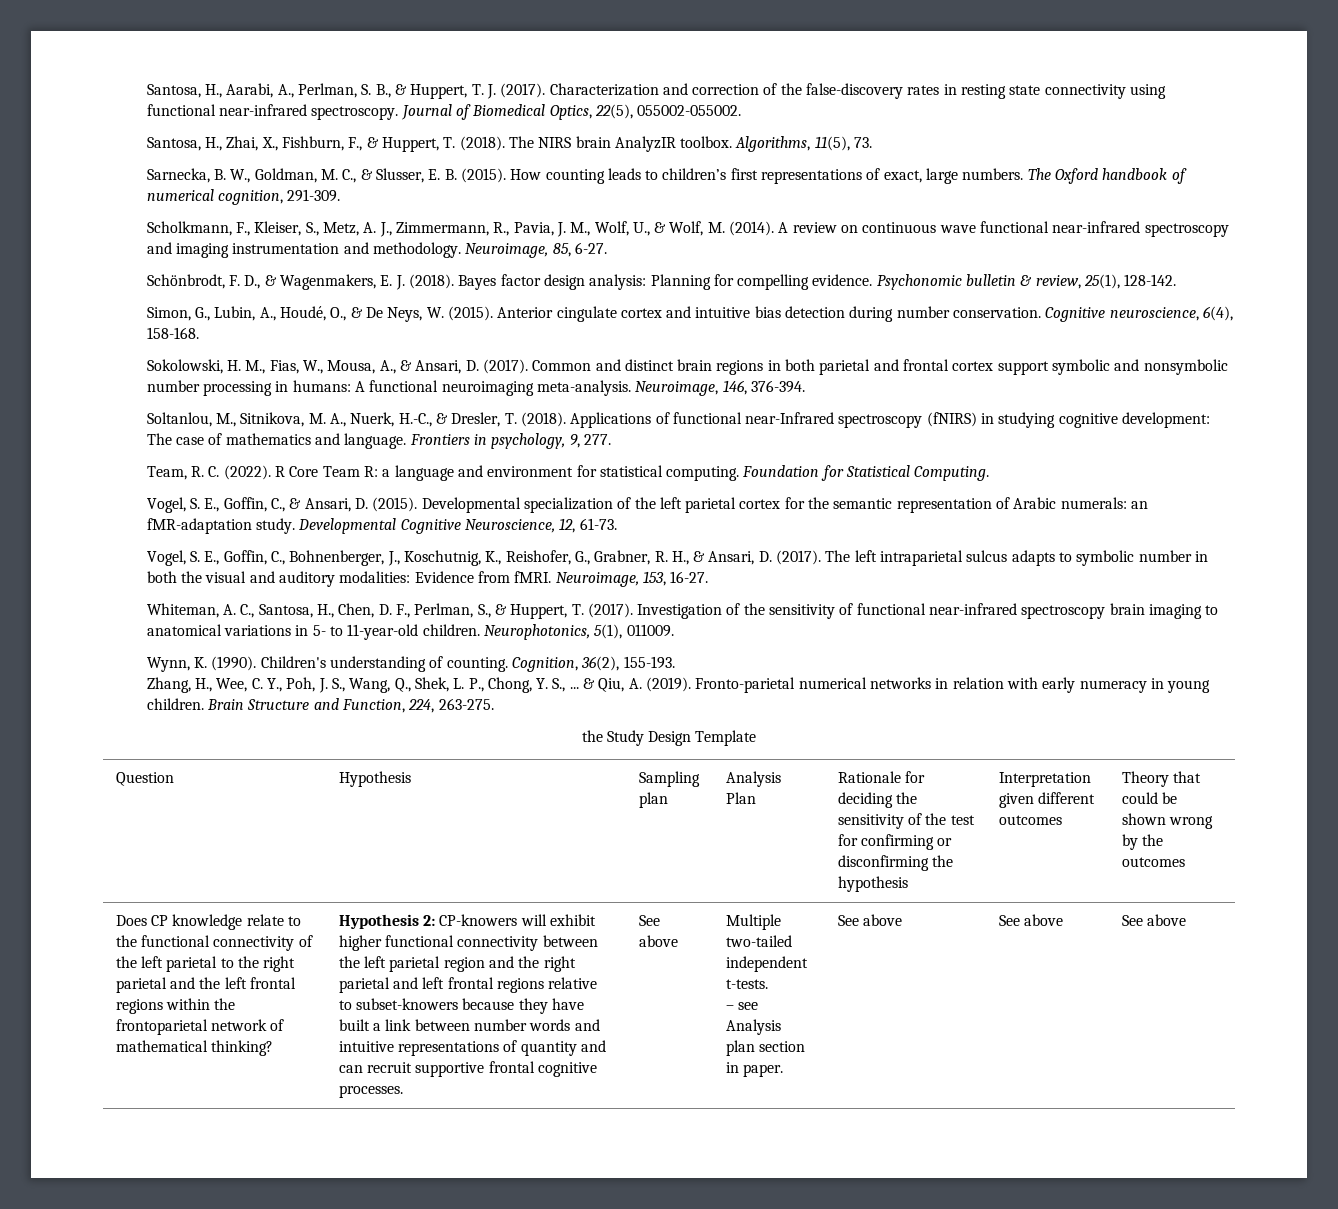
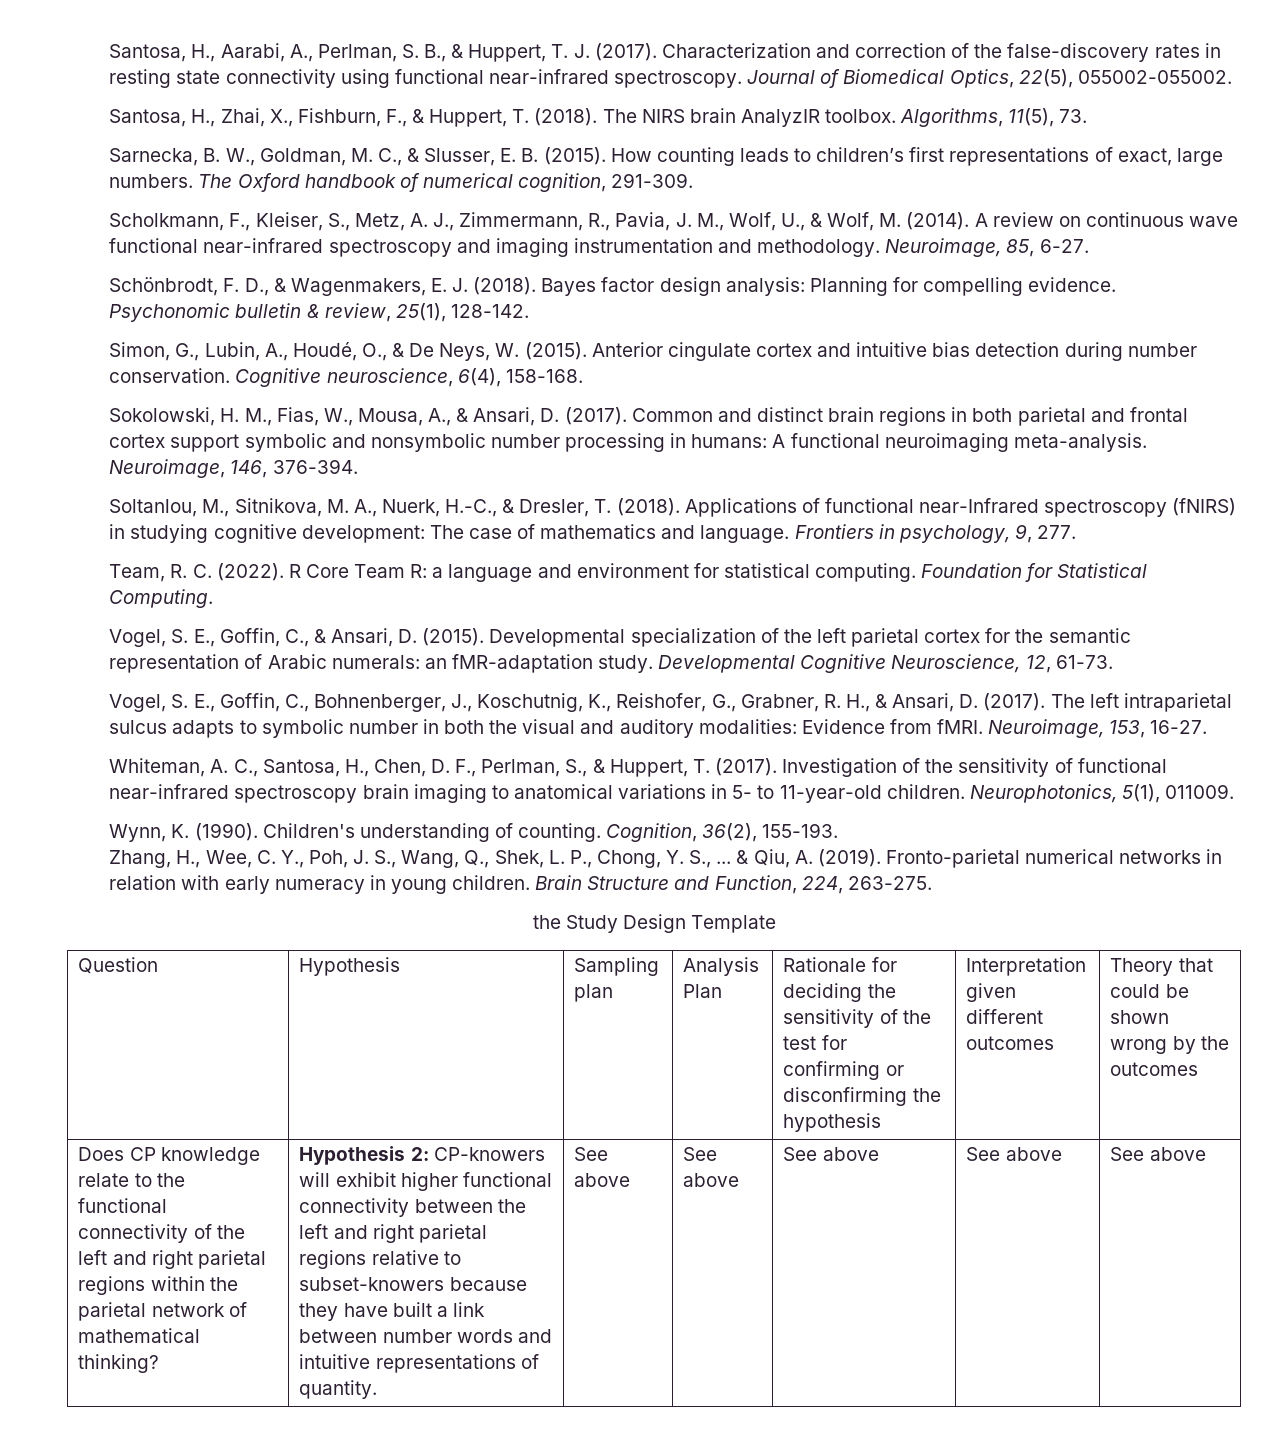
- Does CP knowledge relate to the functional connectivity of the left parietal to the right parietal and the left frontal regions within the frontoparietal network of mathematical thinking?
+ Does CP knowledge relate to the functional connectivity of the left and right parietal regions within the parietal network of mathematical thinking?
- Hypothesis 2: CP-knowers will exhibit higher functional connectivity between the left parietal region and the right parietal and left frontal regions relative to subset-knowers because they have built a link between number words and intuitive representations of quantity and can recruit supportive frontal cognitive processes. | See above | Multiple two-tailed independent t-tests.
- – see Analysis plan section in paper. | See above | See above | See above
+ Hypothesis 2: CP-knowers will exhibit higher functional connectivity between the left and right parietal regions relative to subset-knowers because they have built a link between number words and intuitive representations of quantity. | See above | See above | See above | See above | See above

